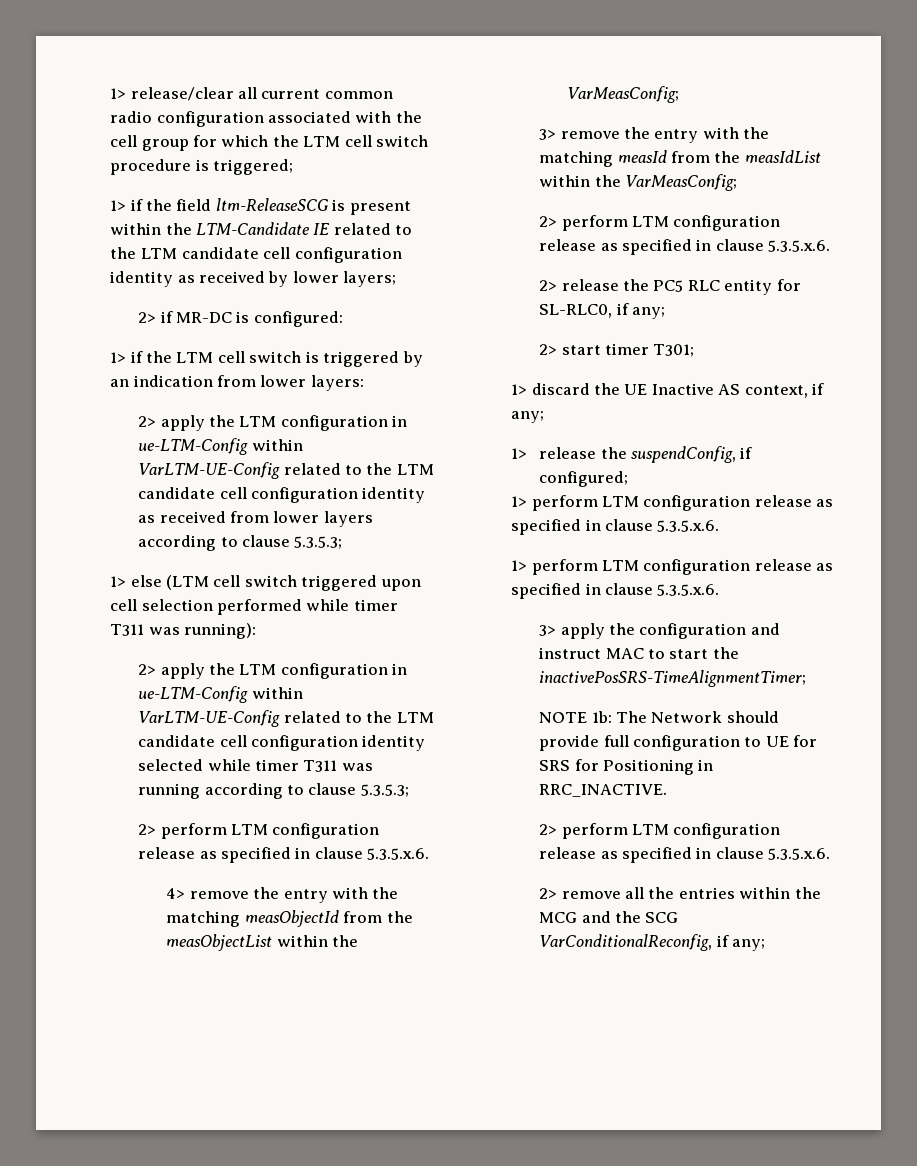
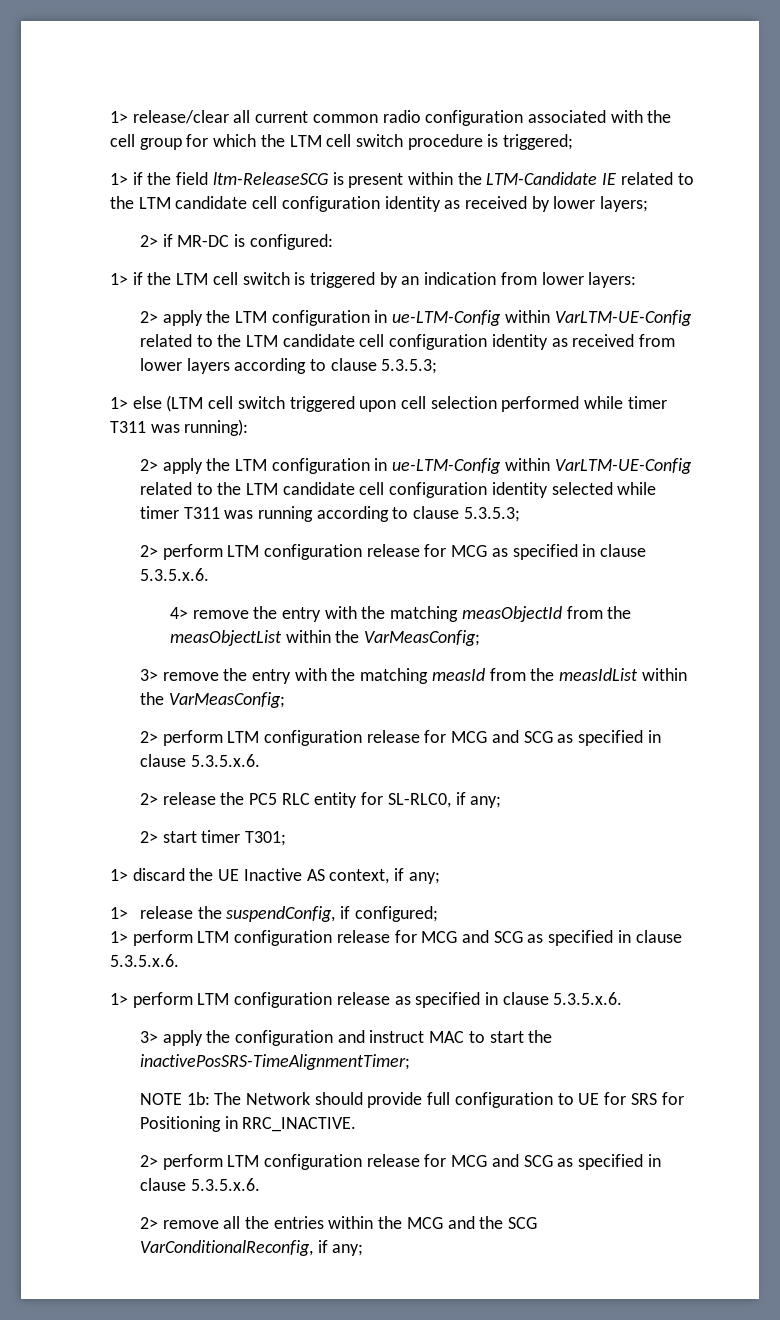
  2> apply the LTM configuration in ue-LTM-Config within VarLTM-UE-Config related to the LTM candidate cell configuration identity selected while timer T311 was running according to clause 5.3.5.3;
- 2> perform LTM configuration release as specified in clause 5.3.5.x.6.
+ 2> perform LTM configuration release for MCG as specified in clause 5.3.5.x.6.
  3> remove the entry with the matching measId from the measIdList within the VarMeasConfig;
- 2> perform LTM configuration release as specified in clause 5.3.5.x.6.
+ 2> perform LTM configuration release for MCG and SCG as specified in clause 5.3.5.x.6.
  1> release the suspendConfig, if configured;
- 1> perform LTM configuration release as specified in clause 5.3.5.x.6.
+ 1> perform LTM configuration release for MCG and SCG as specified in clause 5.3.5.x.6.
  NOTE 1b: The Network should provide full configuration to UE for SRS for Positioning in RRC_INACTIVE.
- 2> perform LTM configuration release as specified in clause 5.3.5.x.6.
+ 2> perform LTM configuration release for MCG and SCG as specified in clause 5.3.5.x.6.

